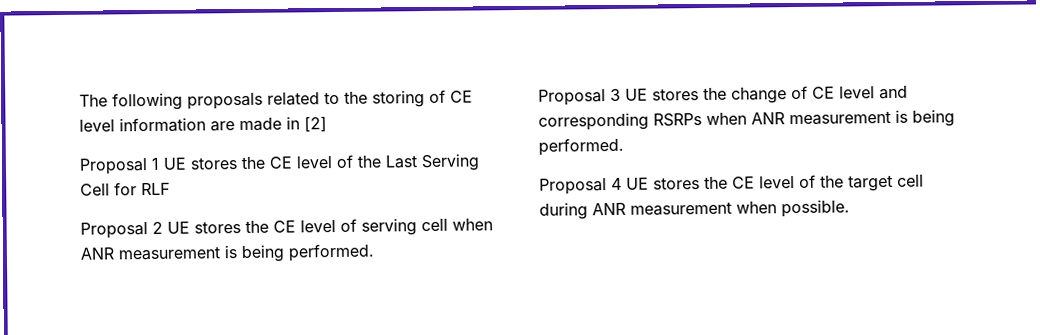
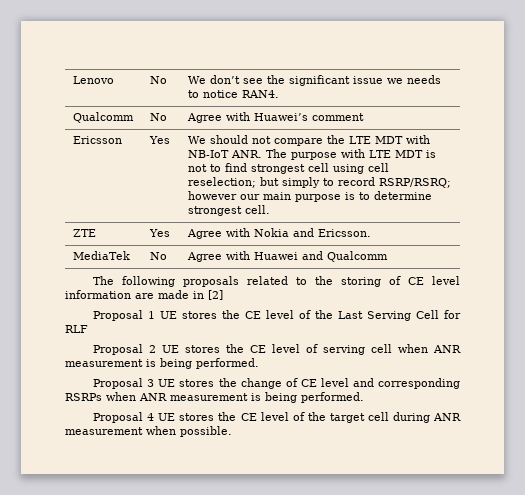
+ Lenovo | No | We don’t see the significant issue we needs to notice RAN4.
+ Qualcomm | No | Agree with Huawei’s comment
+ Ericsson | Yes | We should not compare the LTE MDT with NB-IoT ANR. The purpose with LTE MDT is not to find strongest cell using cell reselection; but simply to record RSRP/RSRQ; however our main purpose is to determine strongest cell.
+ ZTE | Yes | Agree with Nokia and Ericsson.
+ MediaTek | No | Agree with Huawei and Qualcomm

